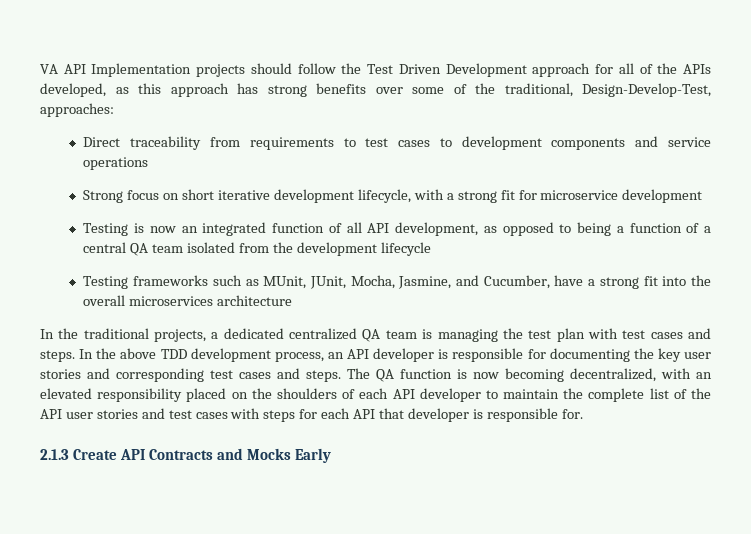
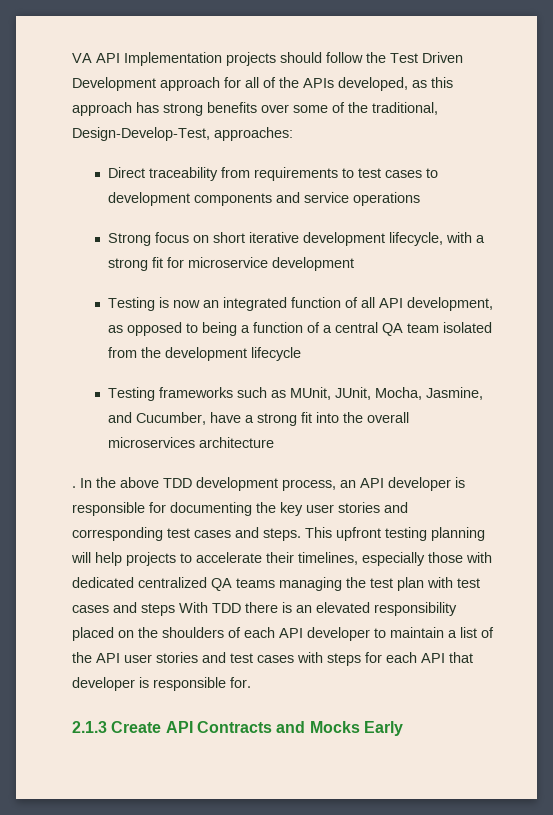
- In the traditional projects, a dedicated centralized QA team is managing the test plan with test cases and steps.
+ .
- The QA function is now becoming decentralized, with an elevated responsibility placed on the shoulders of each API developer to maintain the complete list of the API user stories and test cases with steps for each API that developer is responsible for.
+ This upfront testing planning will help projects to accelerate their timelines, especially those with dedicated centralized QA teams managing the test plan with test cases and steps With TDD there is an elevated responsibility placed on the shoulders of each API developer to maintain a list of the API user stories and test cases with steps for each API that developer is responsible for.

